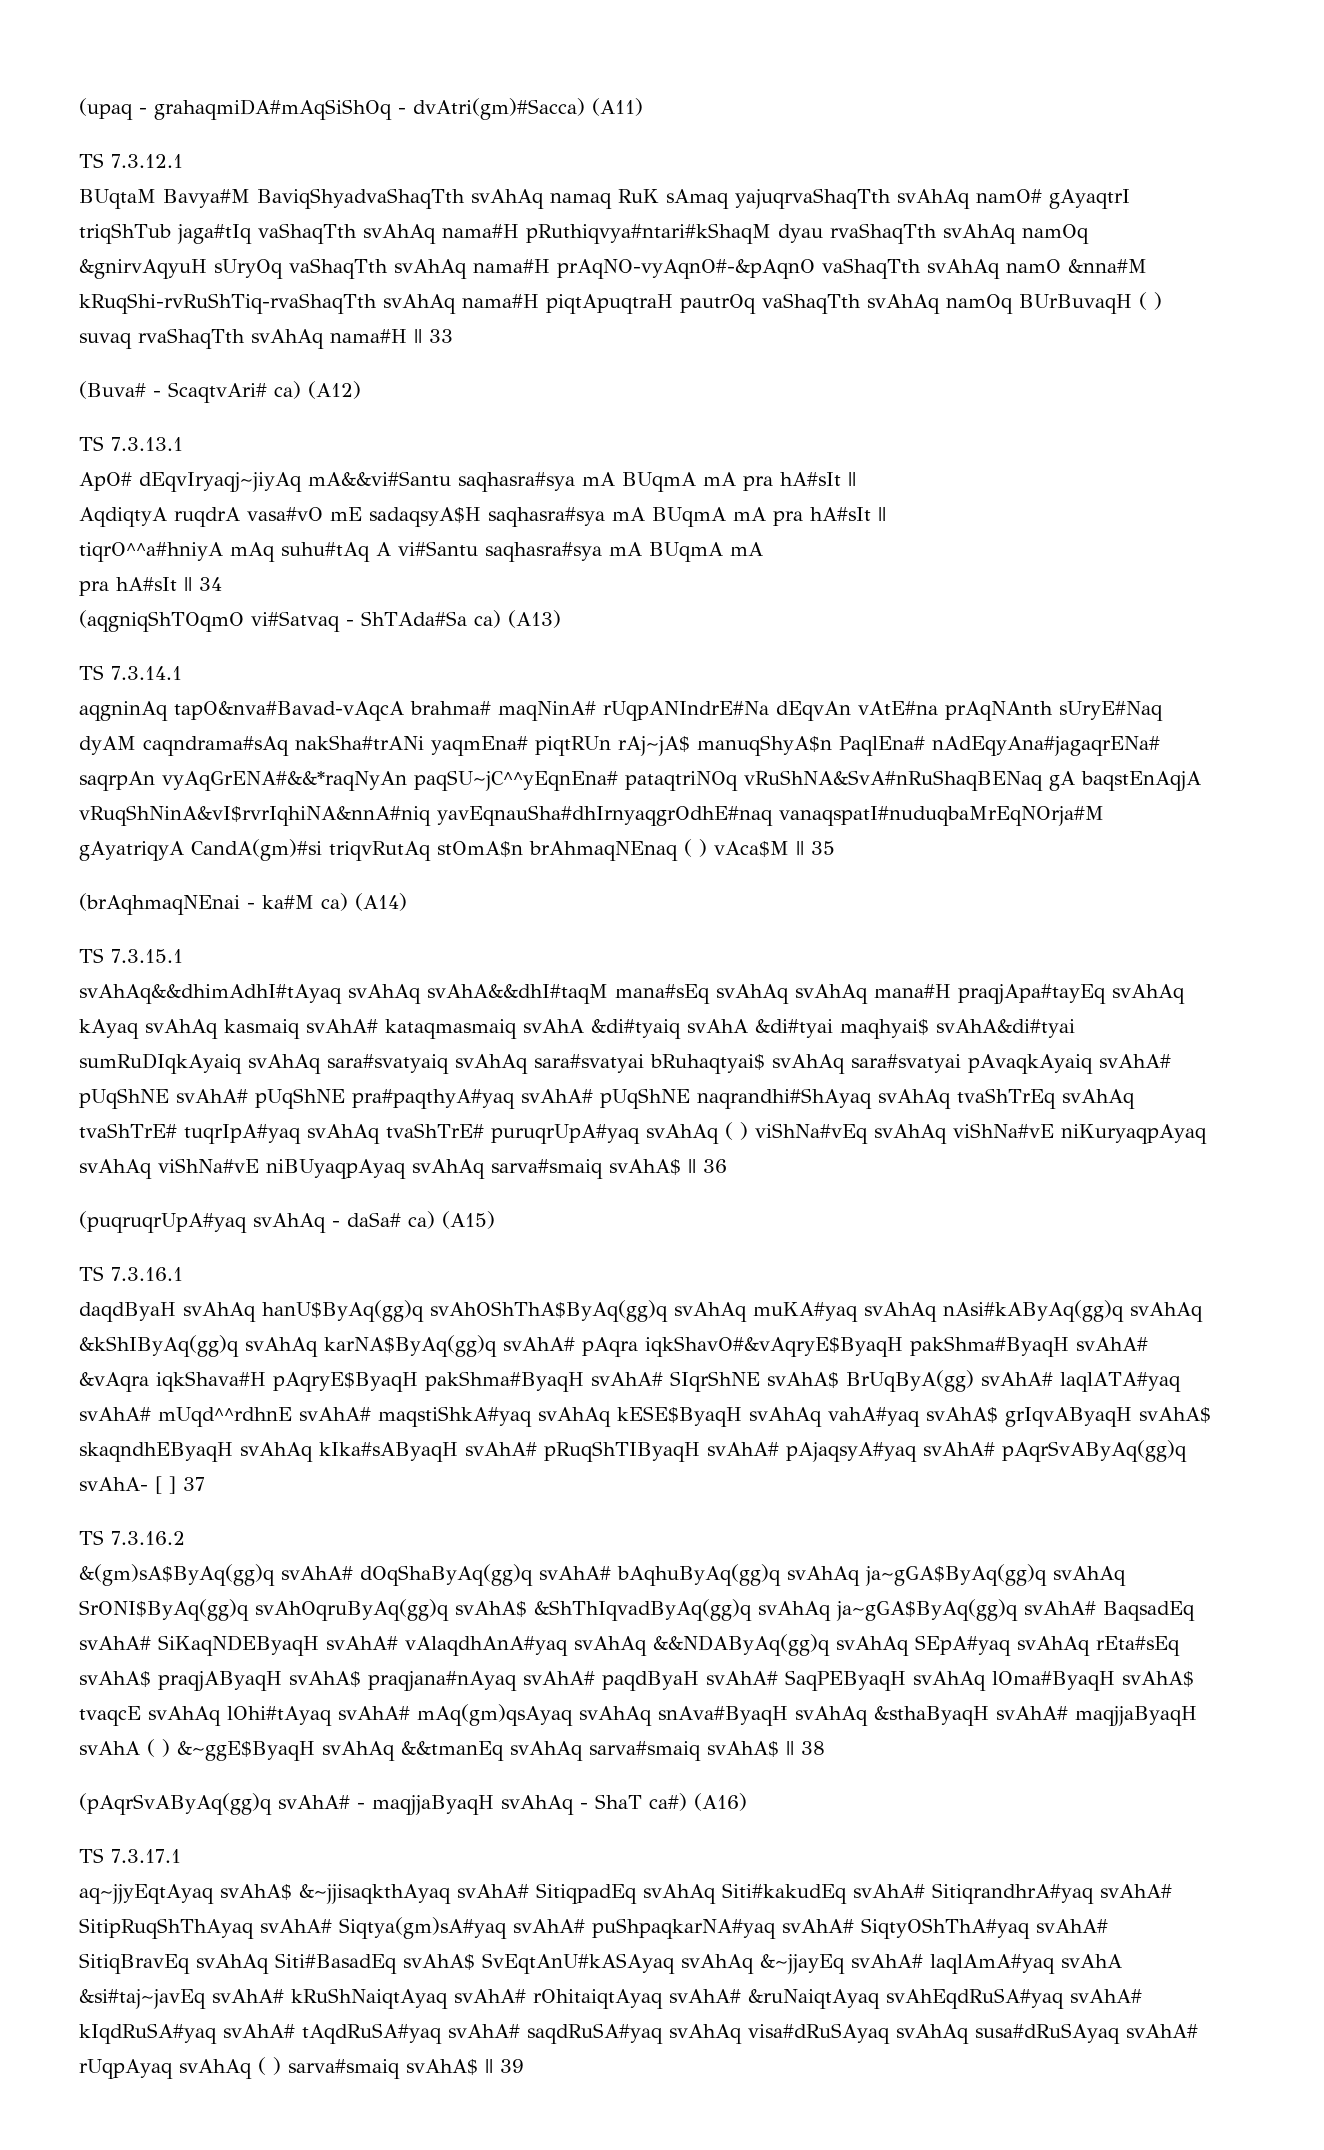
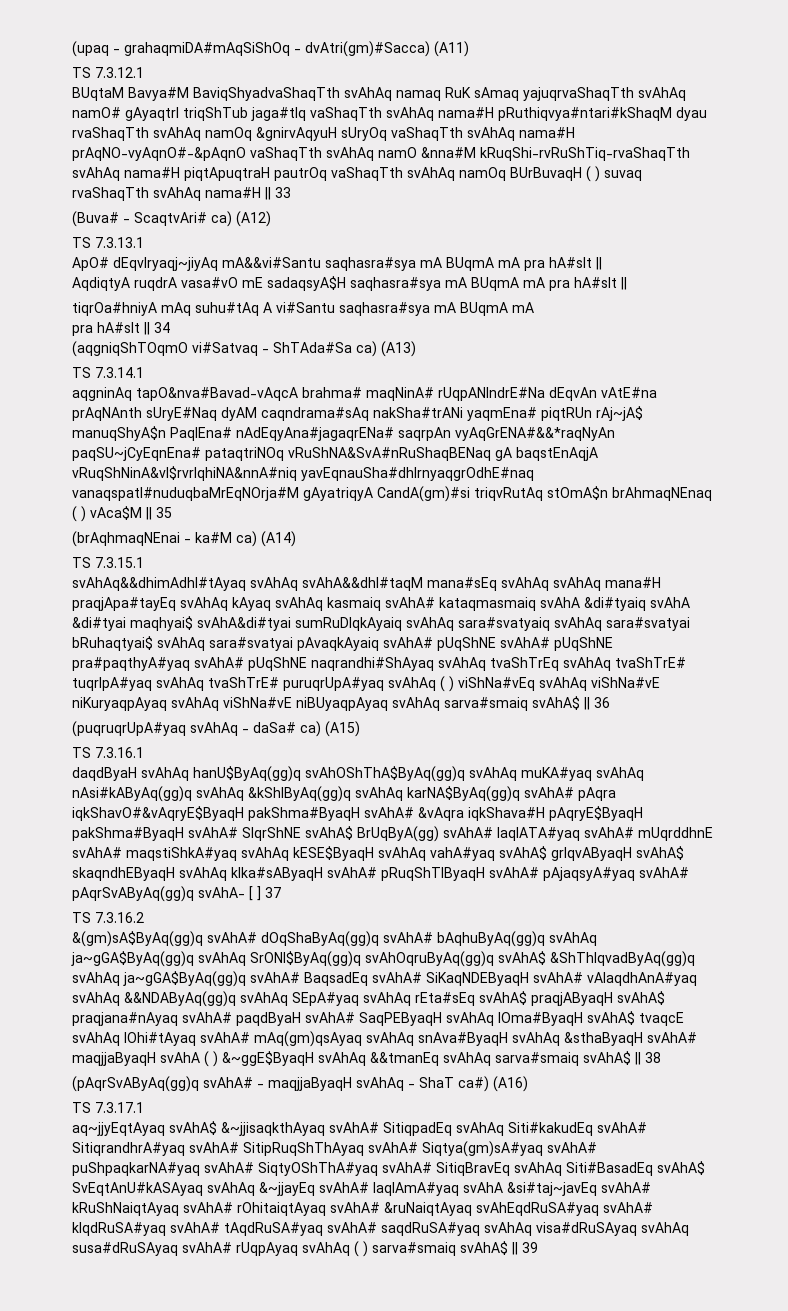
- tiqrO^^a#hniyA mAq suhu#tAq A vi#Santu saqhasra#sya mA BUqmA mA
+ tiqrOa#hniyA mAq suhu#tAq A vi#Santu saqhasra#sya mA BUqmA mA
- aqgninAq tapO&nva#Bavad-vAqcA brahma# maqNinA# rUqpANIndrE#Na dEqvAn vAtE#na prAqNAnth sUryE#Naq dyAM caqndrama#sAq nakSha#trANi yaqmEna# piqtRUn rAj~jA$ manuqShyA$n PaqlEna# nAdEqyAna#jagaqrENa# saqrpAn vyAqGrENA#&&*raqNyAn paqSU~jC^^yEqnEna# pataqtriNOq vRuShNA&SvA#nRuShaqBENaq gA baqstEnAqjA vRuqShNinA&vI$rvrIqhiNA&nnA#niq yavEqnauSha#dhIrnyaqgrOdhE#naq vanaqspatI#nuduqbaMrEqNOrja#M gAyatriqyA CandA(gm)#si triqvRutAq stOmA$n brAhmaqNEnaq ( ) vAca$M || 35
+ aqgninAq tapO&nva#Bavad-vAqcA brahma# maqNinA# rUqpANIndrE#Na dEqvAn vAtE#na prAqNAnth sUryE#Naq dyAM caqndrama#sAq nakSha#trANi yaqmEna# piqtRUn rAj~jA$ manuqShyA$n PaqlEna# nAdEqyAna#jagaqrENa# saqrpAn vyAqGrENA#&&*raqNyAn paqSU~jCyEqnEna# pataqtriNOq vRuShNA&SvA#nRuShaqBENaq gA baqstEnAqjA vRuqShNinA&vI$rvrIqhiNA&nnA#niq yavEqnauSha#dhIrnyaqgrOdhE#naq vanaqspatI#nuduqbaMrEqNOrja#M gAyatriqyA CandA(gm)#si triqvRutAq stOmA$n brAhmaqNEnaq ( ) vAca$M || 35
- daqdByaH svAhAq hanU$ByAq(gg)q svAhOShThA$ByAq(gg)q svAhAq muKA#yaq svAhAq nAsi#kAByAq(gg)q svAhAq &kShIByAq(gg)q svAhAq karNA$ByAq(gg)q svAhA# pAqra iqkShavO#&vAqryE$ByaqH pakShma#ByaqH svAhA# &vAqra iqkShava#H pAqryE$ByaqH pakShma#ByaqH svAhA# SIqrShNE svAhA$ BrUqByA(gg) svAhA# laqlATA#yaq svAhA# mUqd^^rdhnE svAhA# maqstiShkA#yaq svAhAq kESE$ByaqH svAhAq vahA#yaq svAhA$ grIqvAByaqH svAhA$ skaqndhEByaqH svAhAq kIka#sAByaqH svAhA# pRuqShTIByaqH svAhA# pAjaqsyA#yaq svAhA# pAqrSvAByAq(gg)q svAhA- [ ] 37
+ daqdByaH svAhAq hanU$ByAq(gg)q svAhOShThA$ByAq(gg)q svAhAq muKA#yaq svAhAq nAsi#kAByAq(gg)q svAhAq &kShIByAq(gg)q svAhAq karNA$ByAq(gg)q svAhA# pAqra iqkShavO#&vAqryE$ByaqH pakShma#ByaqH svAhA# &vAqra iqkShava#H pAqryE$ByaqH pakShma#ByaqH svAhA# SIqrShNE svAhA$ BrUqByA(gg) svAhA# laqlATA#yaq svAhA# mUqrddhnE svAhA# maqstiShkA#yaq svAhAq kESE$ByaqH svAhAq vahA#yaq svAhA$ grIqvAByaqH svAhA$ skaqndhEByaqH svAhAq kIka#sAByaqH svAhA# pRuqShTIByaqH svAhA# pAjaqsyA#yaq svAhA# pAqrSvAByAq(gg)q svAhA- [ ] 37

